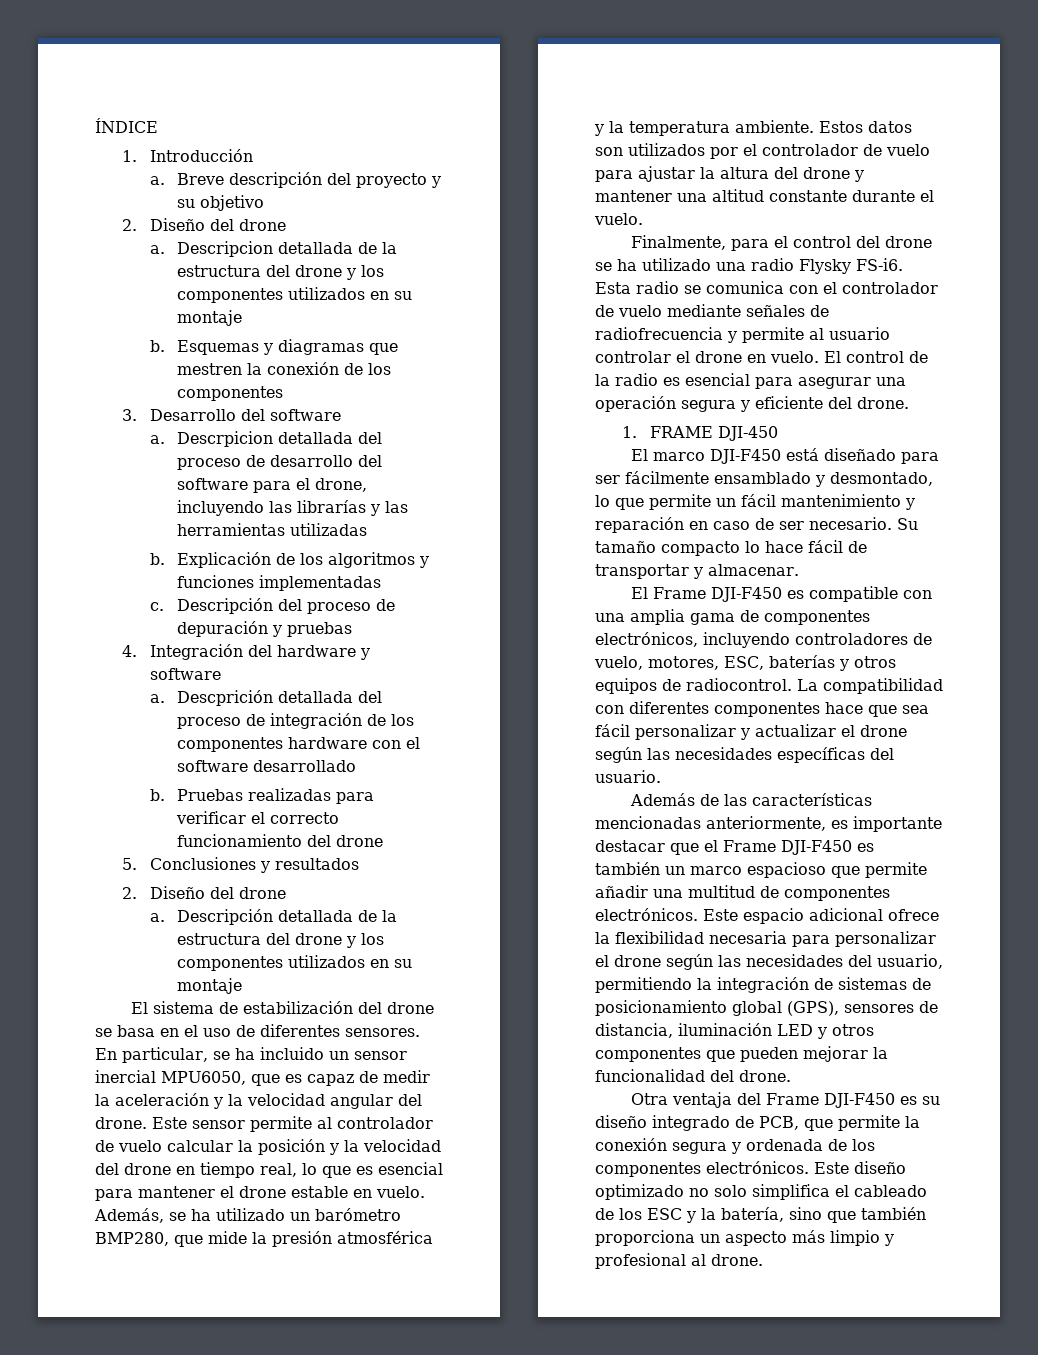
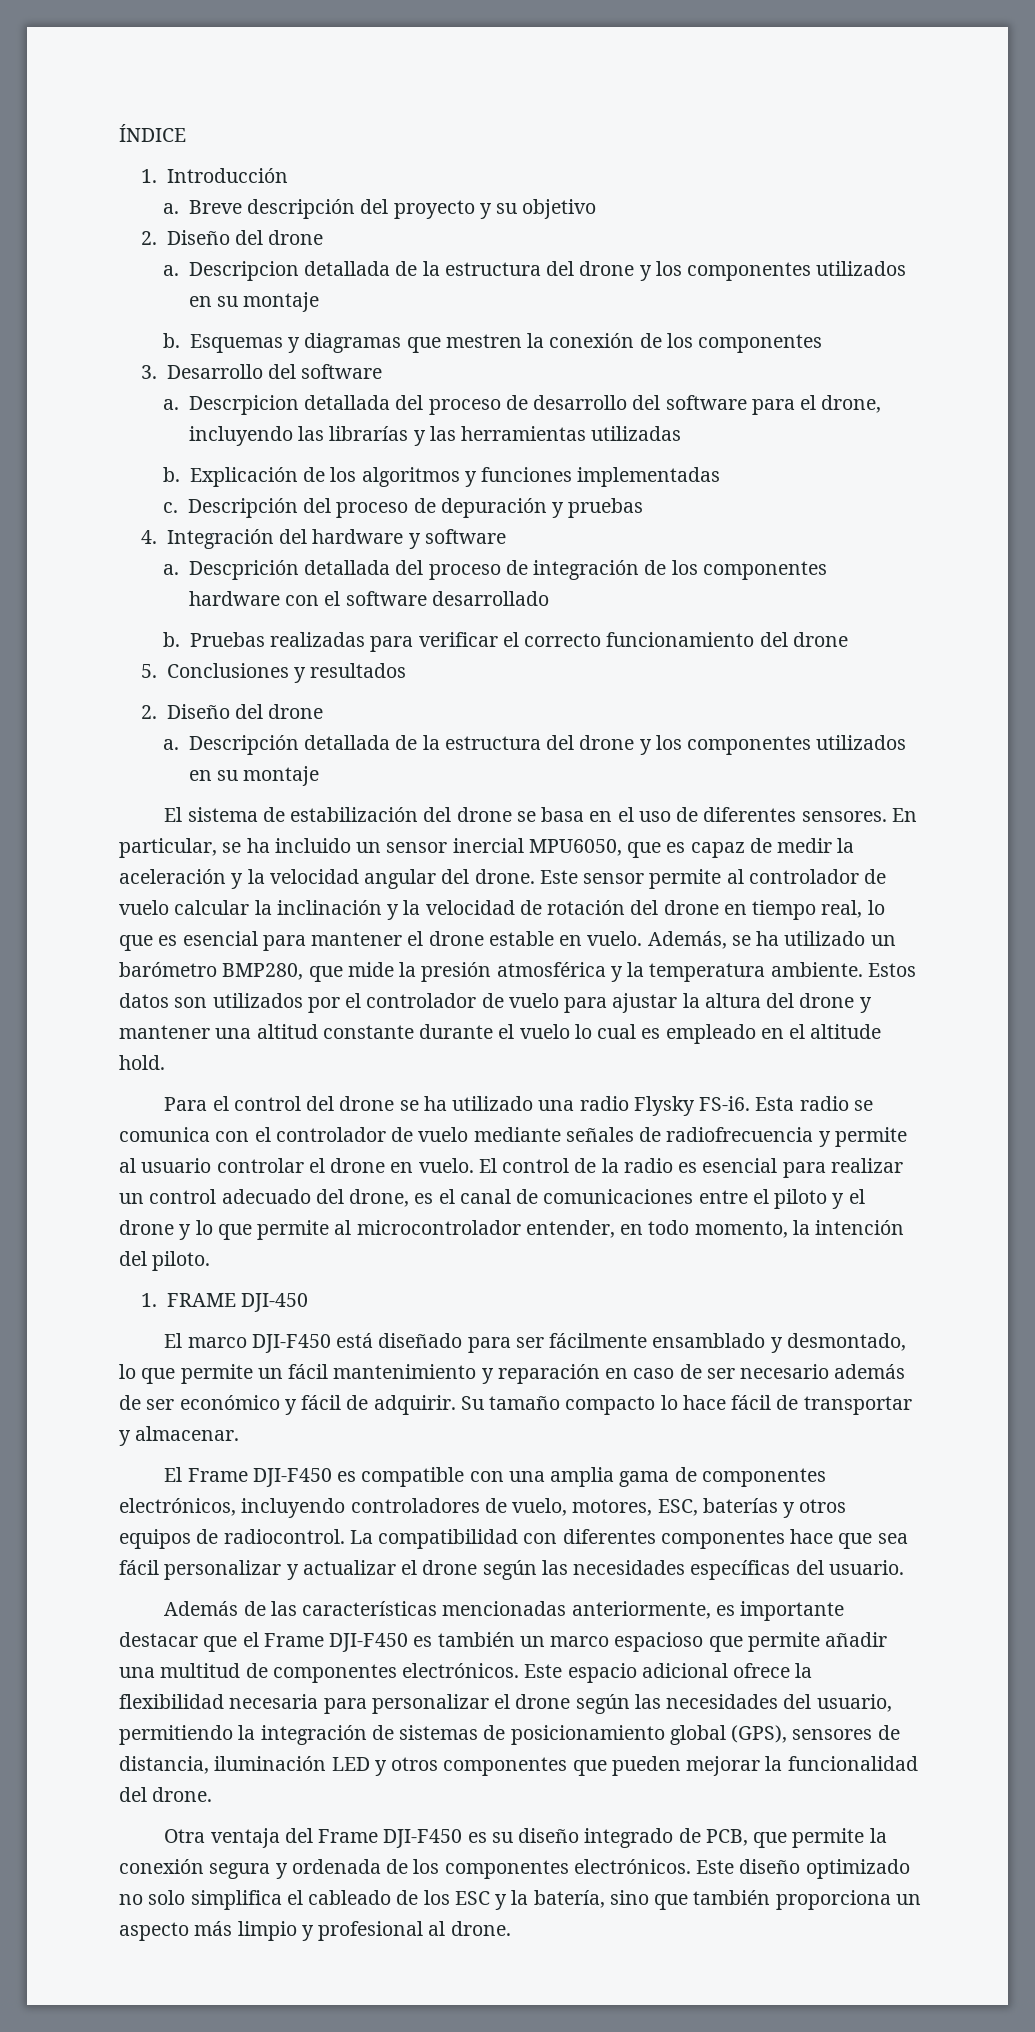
- Este sensor permite al controlador de vuelo calcular la posición y la velocidad del drone en tiempo real, lo que es esencial para mantener el drone estable en vuelo.
+ Este sensor permite al controlador de vuelo calcular la inclinación y la velocidad de rotación del drone en tiempo real, lo que es esencial para mantener el drone estable en vuelo.
- Estos datos son utilizados por el controlador de vuelo para ajustar la altura del drone y mantener una altitud constante durante el vuelo.
- Finalmente, para el control del drone se ha utilizado una radio Flysky FS-i6.
+ Estos datos son utilizados por el controlador de vuelo para ajustar la altura del drone y mantener una altitud constante durante el vuelo lo cual es empleado en el altitude hold.
+ Para el control del drone se ha utilizado una radio Flysky FS-i6.
- El control de la radio es esencial para asegurar una operación segura y eficiente del drone.
+ El control de la radio es esencial para realizar un control adecuado del drone, es el canal de comunicaciones entre el piloto y el drone y lo que permite al microcontrolador entender, en todo momento, la intención del piloto.
- El marco DJI-F450 está diseñado para ser fácilmente ensamblado y desmontado, lo que permite un fácil mantenimiento y reparación en caso de ser necesario.
+ El marco DJI-F450 está diseñado para ser fácilmente ensamblado y desmontado, lo que permite un fácil mantenimiento y reparación en caso de ser necesario además de ser económico y fácil de adquirir.

